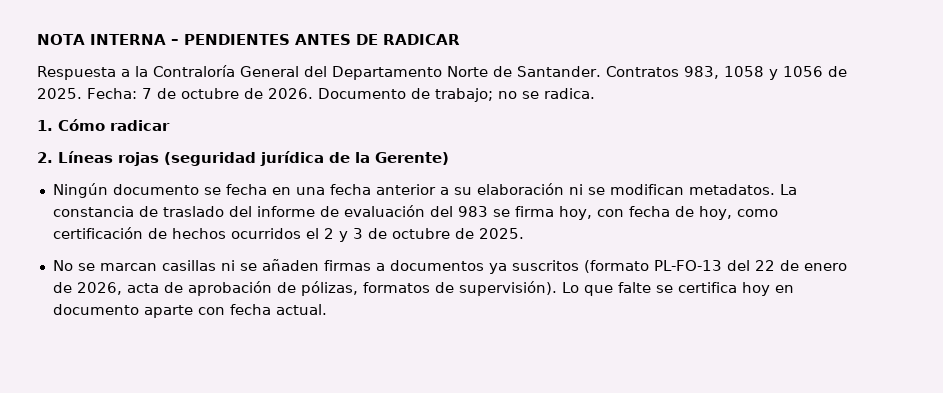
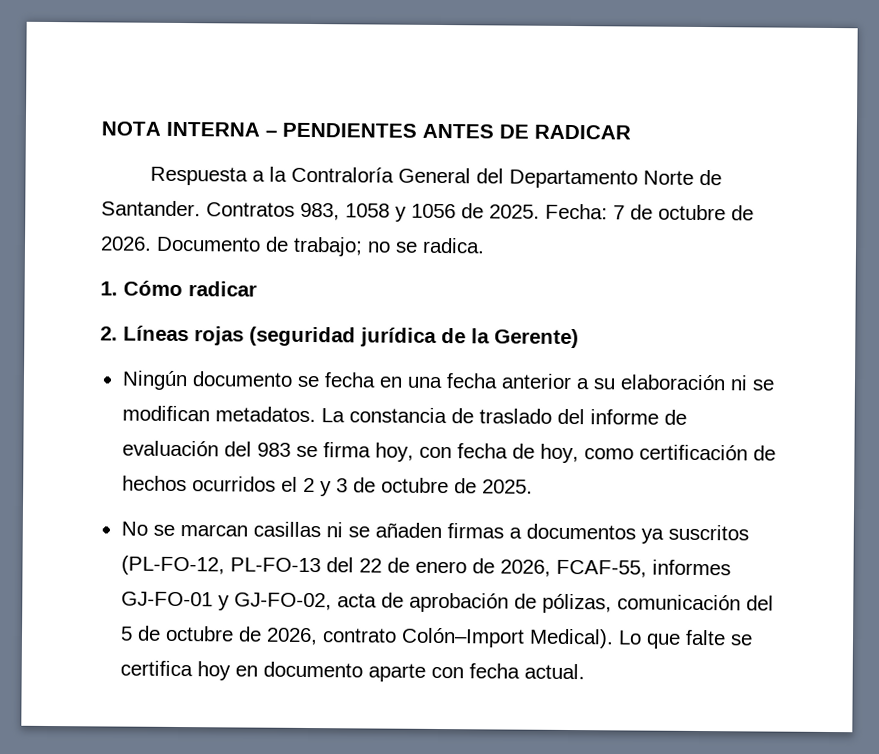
- No se marcan casillas ni se añaden firmas a documentos ya suscritos (formato PL-FO-13 del 22 de enero de 2026, acta de aprobación de pólizas, formatos de supervisión).
+ No se marcan casillas ni se añaden firmas a documentos ya suscritos (PL-FO-12, PL-FO-13 del 22 de enero de 2026, FCAF-55, informes GJ-FO-01 y GJ-FO-02, acta de aprobación de pólizas, comunicación del 5 de octubre de 2026, contrato Colón–Import Medical).

